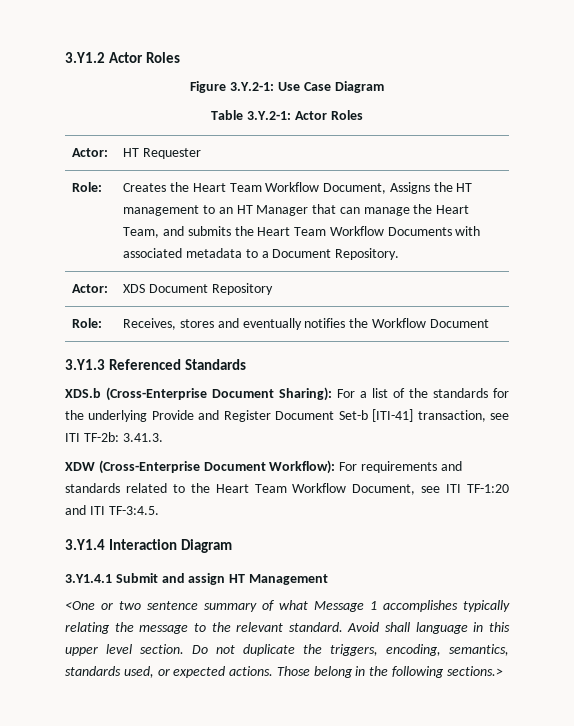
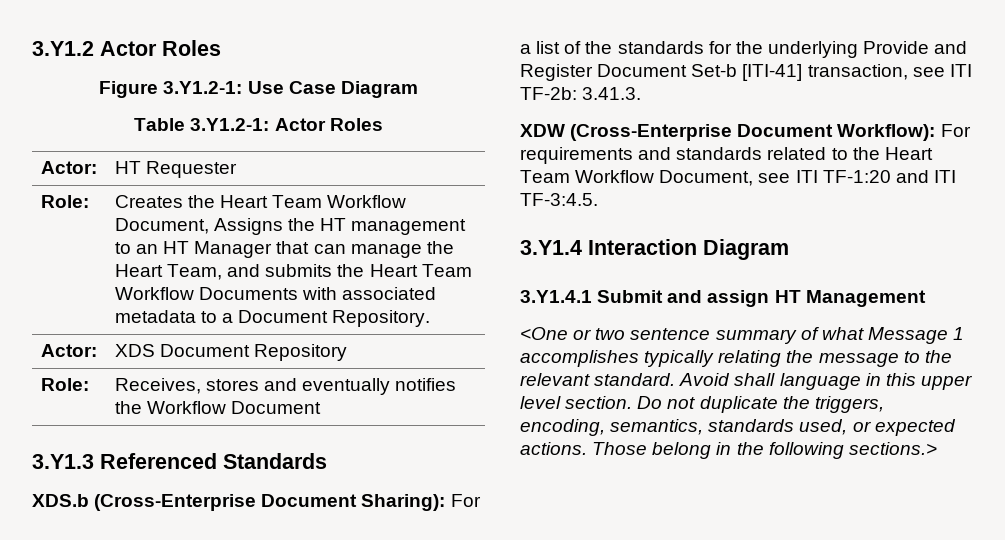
- Figure 3.Y.2-1: Use Case Diagram
+ Figure 3.Y1.2-1: Use Case Diagram
- Table 3.Y.2-1: Actor Roles
+ Table 3.Y1.2-1: Actor Roles

